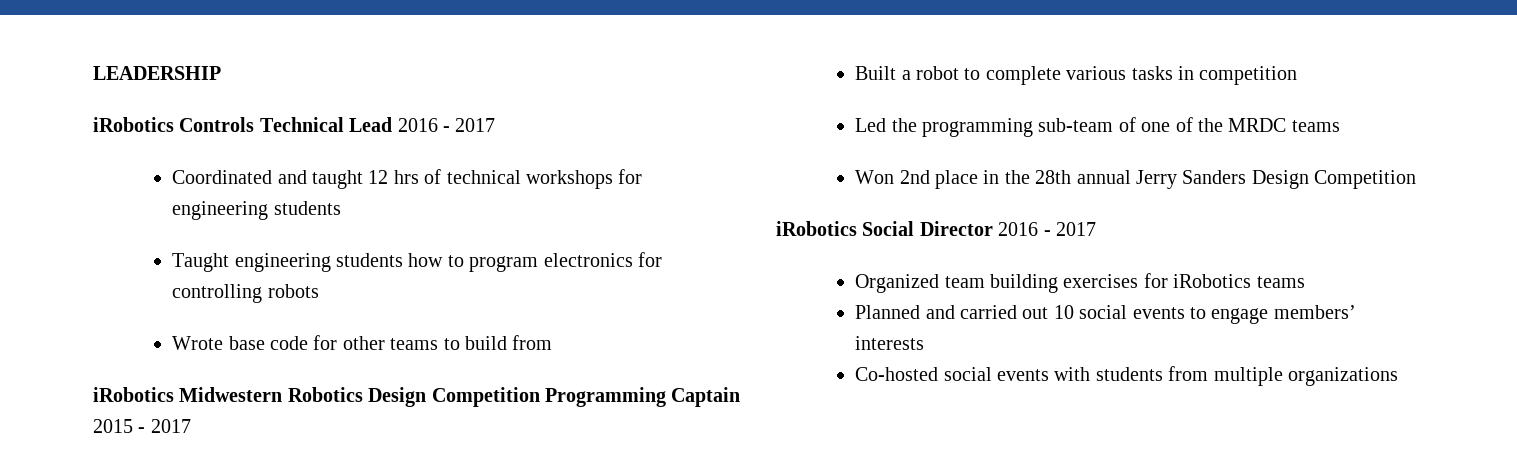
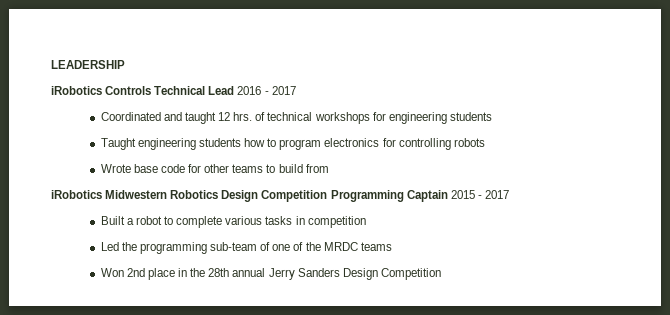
- Coordinated and taught 12 hrs of technical workshops for engineering students
+ Coordinated and taught 12 hrs. of technical workshops for engineering students
- iRobotics Social Director 2016 - 2017
- Organized team building exercises for iRobotics teams
- Planned and carried out 10 social events to engage members’ interests
- Co-hosted social events with students from multiple organizations

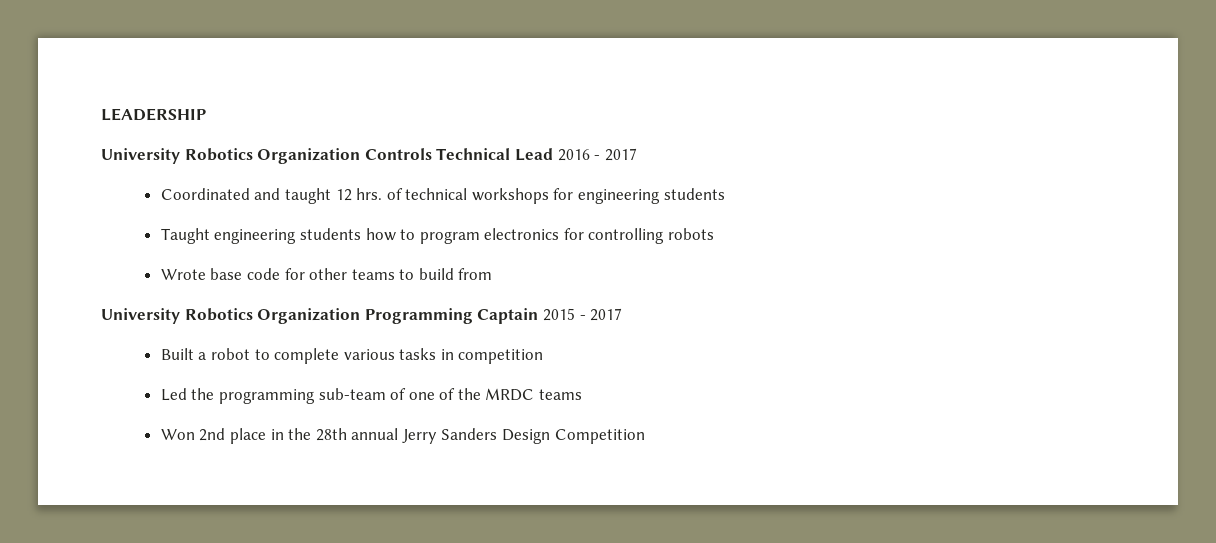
- iRobotics Controls Technical Lead 2016 - 2017
+ University Robotics Organization Controls Technical Lead 2016 - 2017
- iRobotics Midwestern Robotics Design Competition Programming Captain 2015 - 2017
+ University Robotics Organization Programming Captain 2015 - 2017

